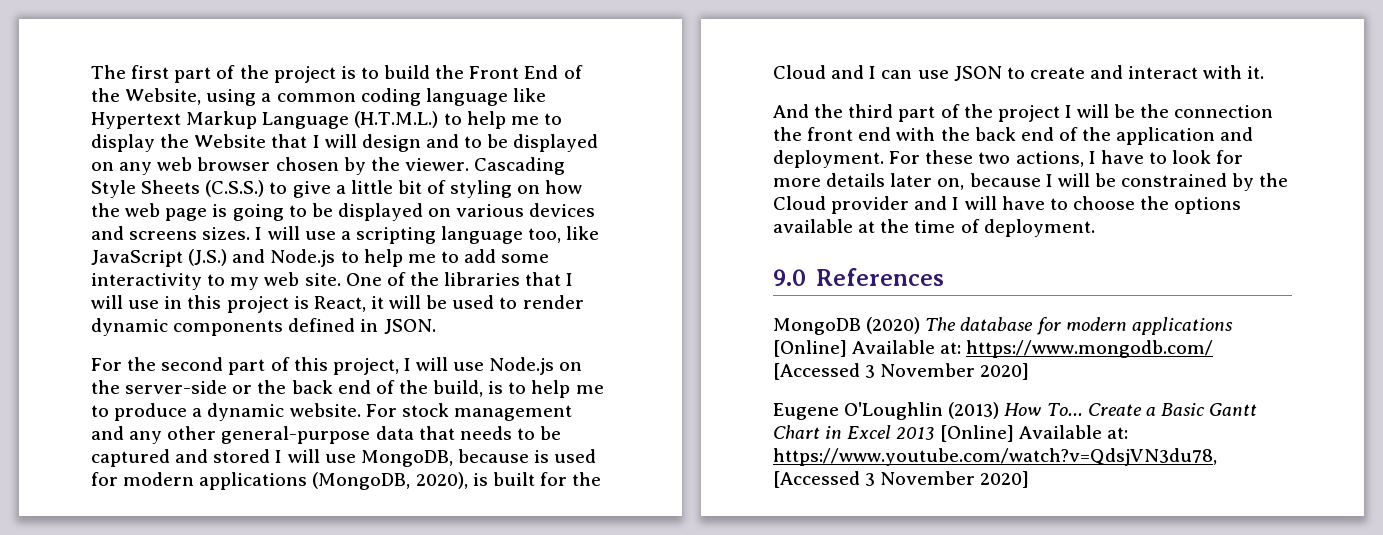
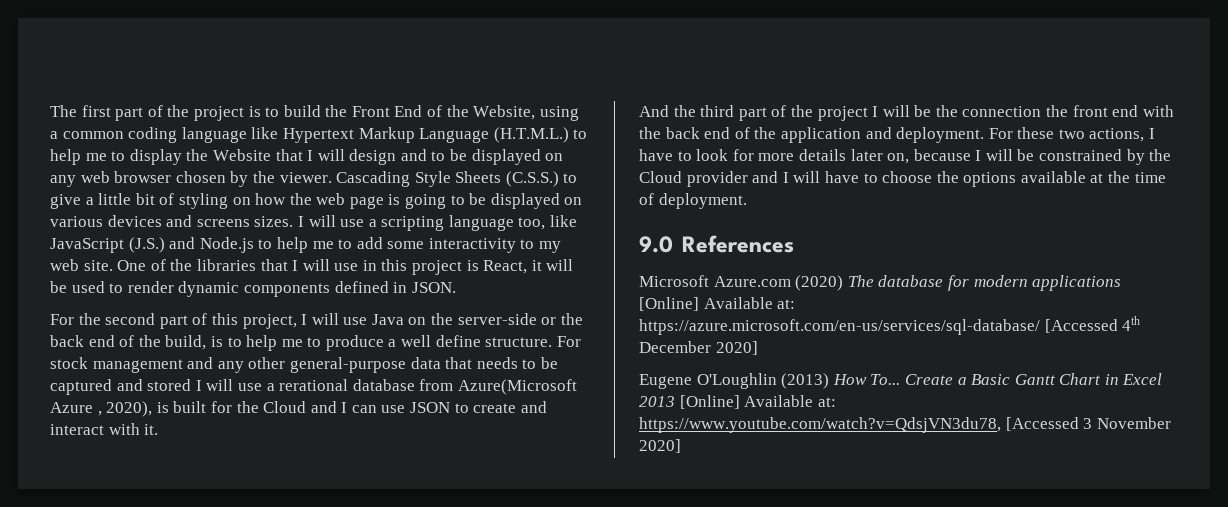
- For the second part of this project, I will use Node.js on the server-side or the back end of the build, is to help me to produce a dynamic website.
+ For the second part of this project, I will use Java on the server-side or the back end of the build, is to help me to produce a well define structure.
- For stock management and any other general-purpose data that needs to be captured and stored I will use MongoDB, because is used for modern applications (MongoDB, 2020), is built for the Cloud and I can use JSON to create and interact with it.
+ For stock management and any other general-purpose data that needs to be captured and stored I will use a rerational database from Azure(Microsoft Azure , 2020), is built for the Cloud and I can use JSON to create and interact with it.
- MongoDB (2020) The database for modern applications [Online] Available at: https://www.mongodb.com/ [Accessed 3 November 2020]
+ Microsoft Azure.com (2020) The database for modern applications [Online] Available at: https://azure.microsoft.com/en-us/services/sql-database/ [Accessed 4th December 2020]

